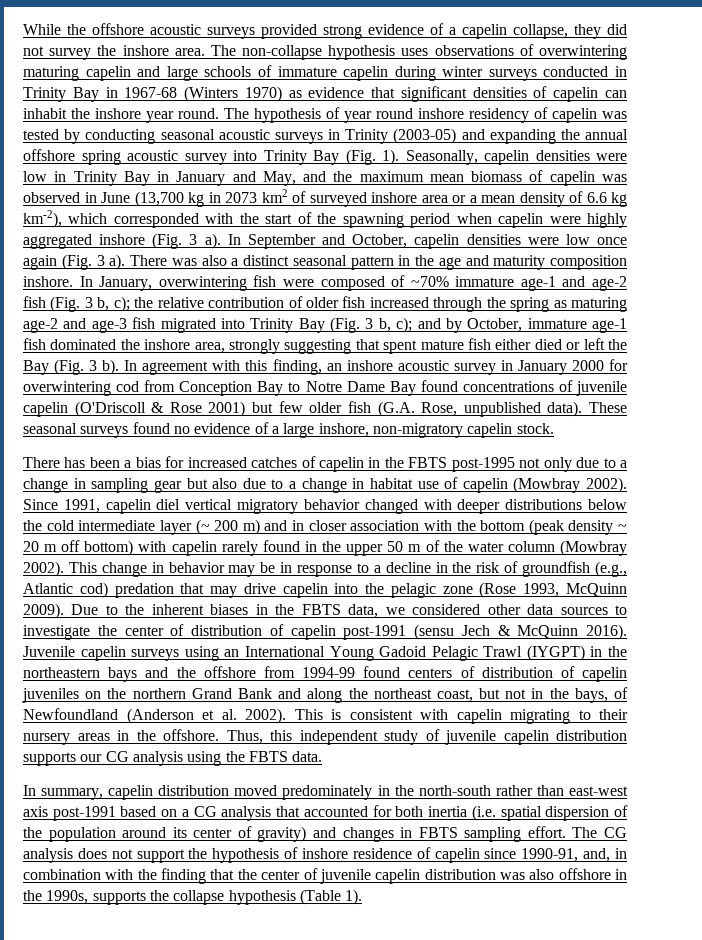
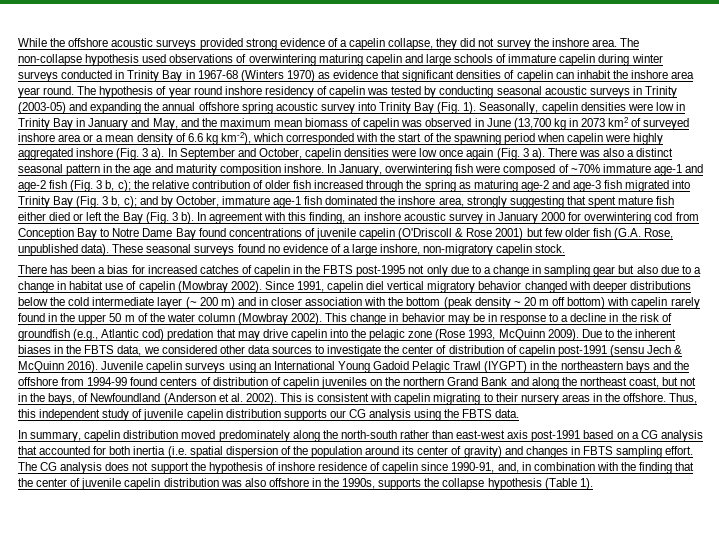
- The non-collapse hypothesis uses observations of overwintering maturing capelin and large schools of immature capelin during winter surveys conducted in Trinity Bay in 1967-68 (Winters 1970) as evidence that significant densities of capelin can inhabit the inshore year round.
+ The non-collapse hypothesis used observations of overwintering maturing capelin and large schools of immature capelin during winter surveys conducted in Trinity Bay in 1967-68 (Winters 1970) as evidence that significant densities of capelin can inhabit the inshore area year round.
- In summary, capelin distribution moved predominately in the north-south rather than east-west axis post-1991 based on a CG analysis that accounted for both inertia (i.e. spatial dispersion of the population around its center of gravity) and changes in FBTS sampling effort.
+ In summary, capelin distribution moved predominately along the north-south rather than east-west axis post-1991 based on a CG analysis that accounted for both inertia (i.e. spatial dispersion of the population around its center of gravity) and changes in FBTS sampling effort.

